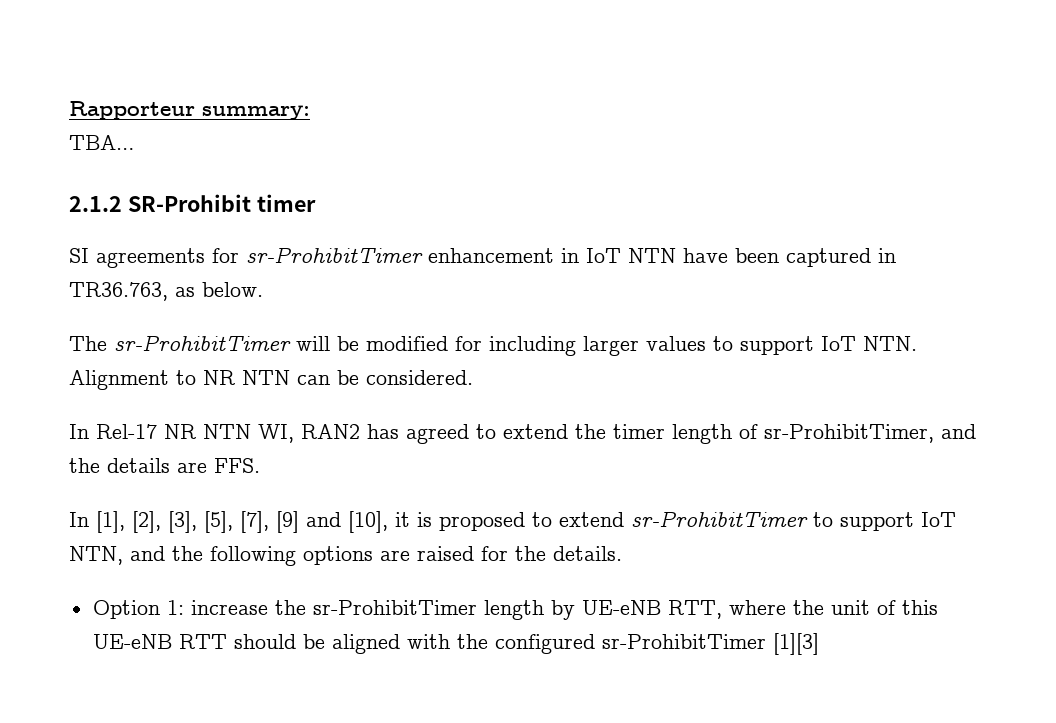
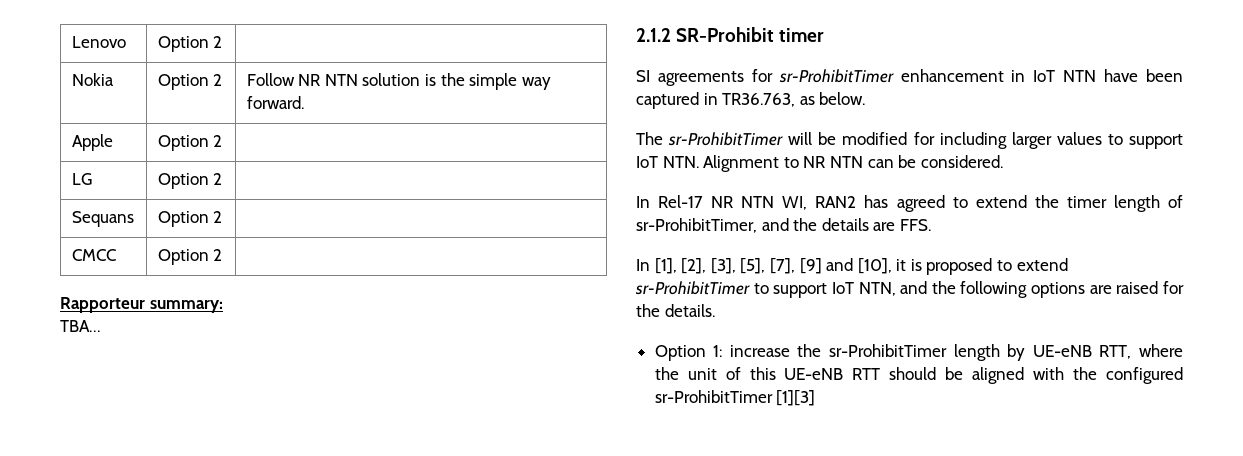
+ Lenovo | Option 2 |
+ Nokia | Option 2 | Follow NR NTN solution is the simple way forward.
+ Apple | Option 2 |
+ LG | Option 2 |
+ Sequans | Option 2 |
+ CMCC | Option 2 |

